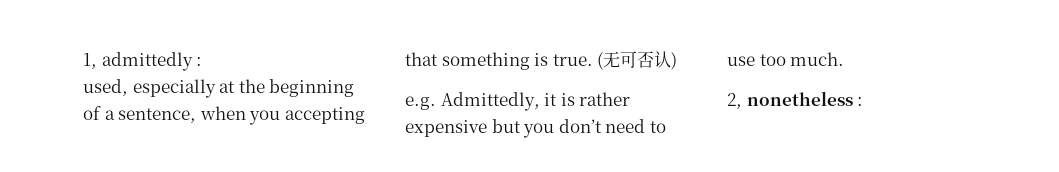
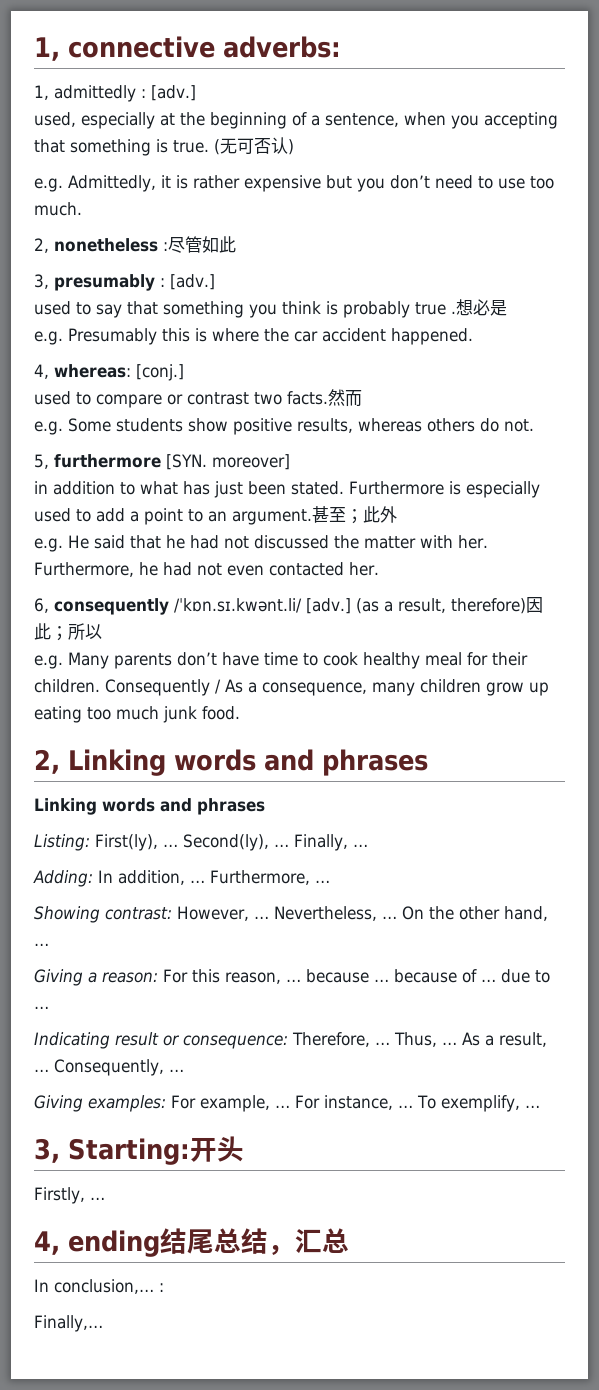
- 1, admittedly :
+ 1, connective adverbs:
+ 1, admittedly : [adv.]
- 2, nonetheless :
+ 2, nonetheless :尽管如此
+ 3, presumably : [adv.]
+ used to say that something you think is probably true .想必是
+ e.g. Presumably this is where the car accident happened.
+ 4, whereas: [conj.]
+ used to compare or contrast two facts.然而
+ e.g. Some students show positive results, whereas others do not.
+ 5, furthermore [SYN. moreover]
+ in addition to what has just been stated. Furthermore is especially used to add a point to an argument.甚至；此外
+ e.g. He said that he had not discussed the matter with her. Furthermore, he had not even contacted her.
+ 6, consequently /ˈkɒn.sɪ.kwənt.li/ [adv.] (as a result, therefore)因此；所以
+ e.g. Many parents don’t have time to cook healthy meal for their children. Consequently / As a consequence, many children grow up eating too much junk food.
+ 2, Linking words and phrases
+ Linking words and phrases
+ Listing: First(ly), … Second(ly), … Finally, …
+ Adding: In addition, … Furthermore, …
+ Showing contrast: However, … Nevertheless, … On the other hand, …
+ Giving a reason: For this reason, … because … because of … due to …
+ Indicating result or consequence: Therefore, … Thus, … As a result, … Consequently, …
+ Giving examples: For example, … For instance, … To exemplify, …
+ 3, Starting:开头
+ Firstly, …
+ 4, ending结尾总结，汇总
+ In conclusion,… :
+ Finally,…

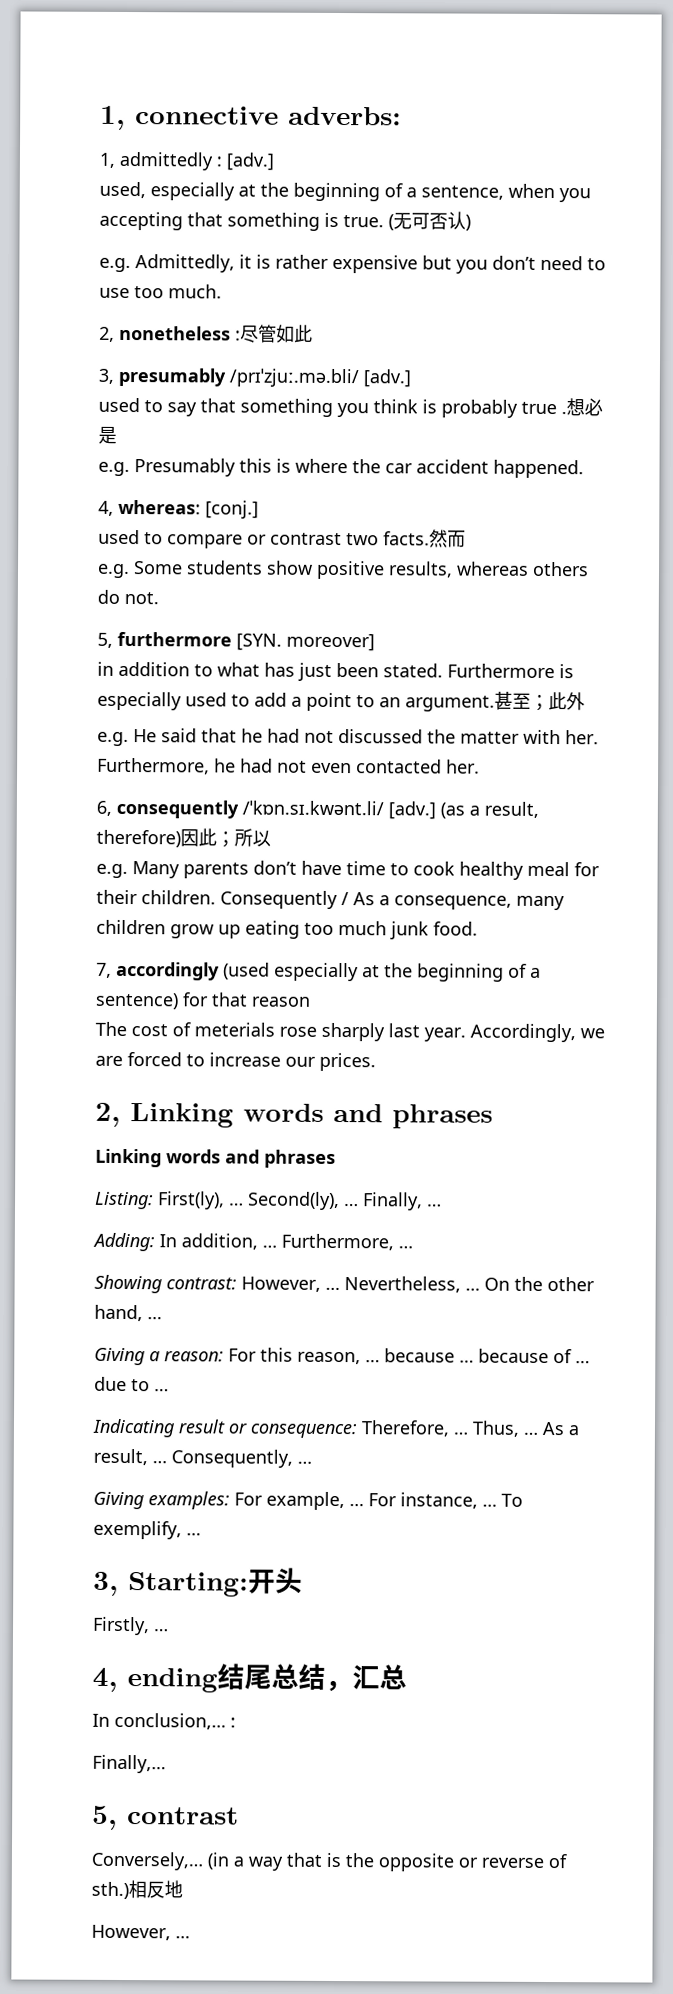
- 3, presumably : [adv.]
+ 3, presumably /prɪˈzjuː.mə.bli/ [adv.]
+ 7, accordingly (used especially at the beginning of a sentence) for that reason
+ The cost of meterials rose sharply last year. Accordingly, we are forced to increase our prices.
+ 5, contrast
+ Conversely,… (in a way that is the opposite or reverse of sth.)相反地
+ However, …

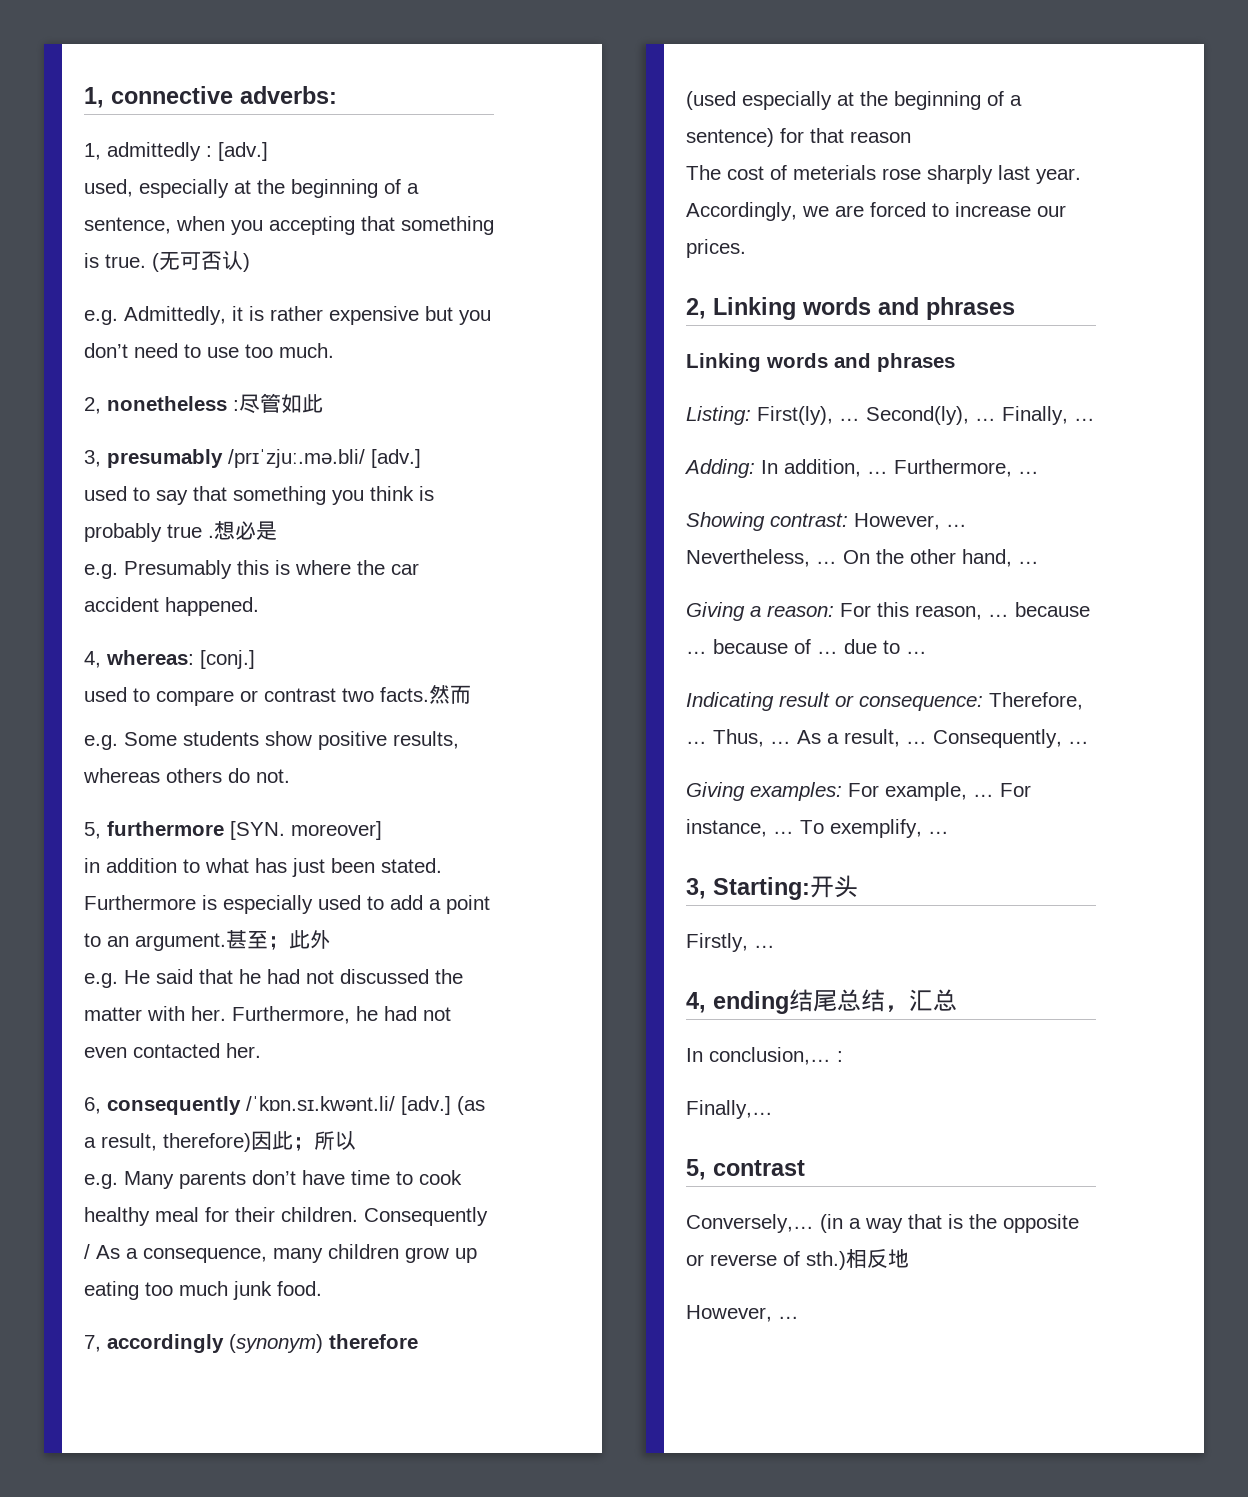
- 7, accordingly (used especially at the beginning of a sentence) for that reason
+ 7, accordingly (synonym) therefore
+ (used especially at the beginning of a sentence) for that reason

